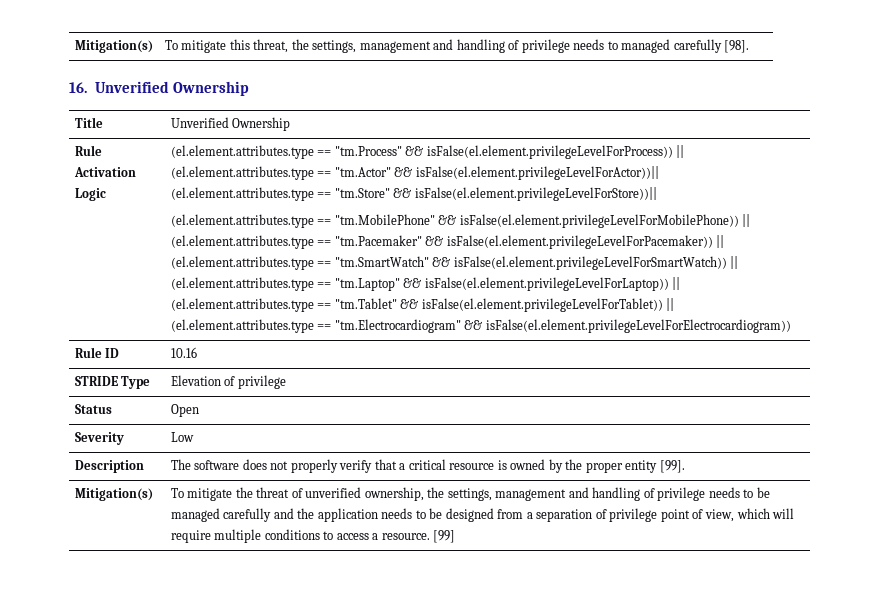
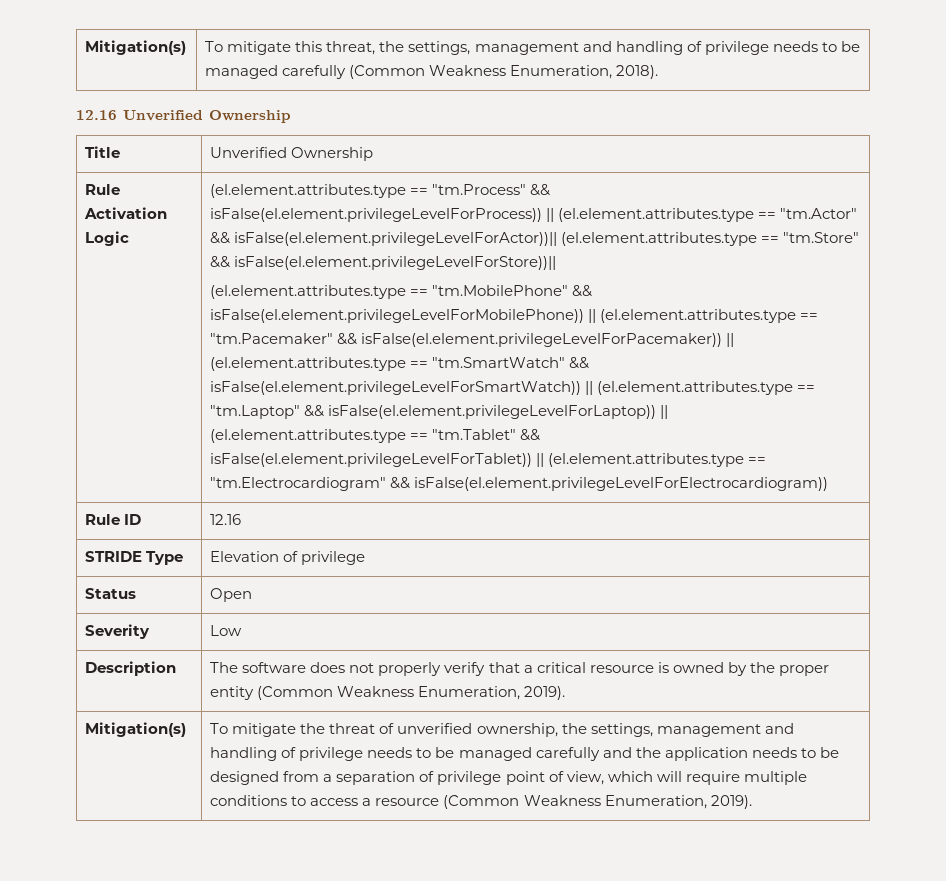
- Mitigation(s) | To mitigate this threat, the settings, management and handling of privilege needs to managed carefully [98].
- 16. Unverified Ownership
+ Mitigation(s) | To mitigate this threat, the settings, management and handling of privilege needs to be managed carefully (Common Weakness Enumeration, 2018).
+ 12.16 Unverified Ownership
- Rule ID | 10.16
+ Rule ID | 12.16
- Description | The software does not properly verify that a critical resource is owned by the proper entity [99].
+ Description | The software does not properly verify that a critical resource is owned by the proper entity (Common Weakness Enumeration, 2019).
- To mitigate the threat of unverified ownership, the settings, management and handling of privilege needs to be managed carefully and the application needs to be designed from a separation of privilege point of view, which will require multiple conditions to access a resource. [99]
+ To mitigate the threat of unverified ownership, the settings, management and handling of privilege needs to be managed carefully and the application needs to be designed from a separation of privilege point of view, which will require multiple conditions to access a resource (Common Weakness Enumeration, 2019).

